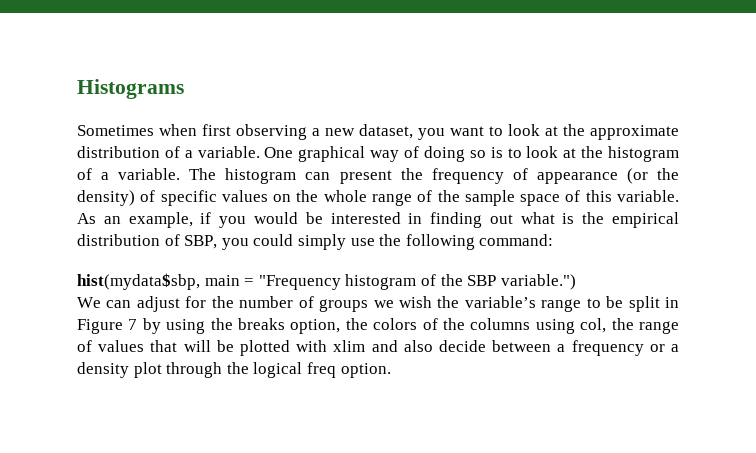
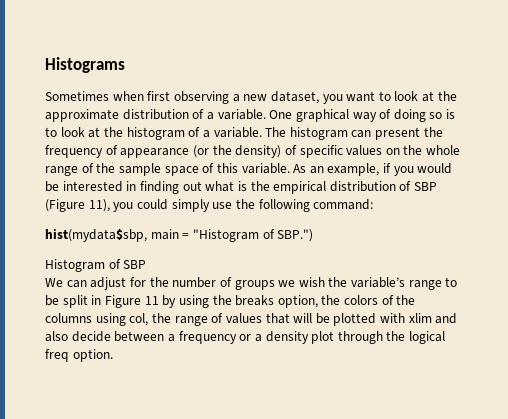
- As an example, if you would be interested in finding out what is the empirical distribution of SBP, you could simply use the following command:
+ As an example, if you would be interested in finding out what is the empirical distribution of SBP (Figure 11), you could simply use the following command:
- hist(mydata$sbp, main = "Frequency histogram of the SBP variable.")
+ hist(mydata$sbp, main = "Histogram of SBP.")
+ Histogram of SBP
- We can adjust for the number of groups we wish the variable’s range to be split in Figure 7 by using the breaks option, the colors of the columns using col, the range of values that will be plotted with xlim and also decide between a frequency or a density plot through the logical freq option.
+ We can adjust for the number of groups we wish the variable’s range to be split in Figure 11 by using the breaks option, the colors of the columns using col, the range of values that will be plotted with xlim and also decide between a frequency or a density plot through the logical freq option.

